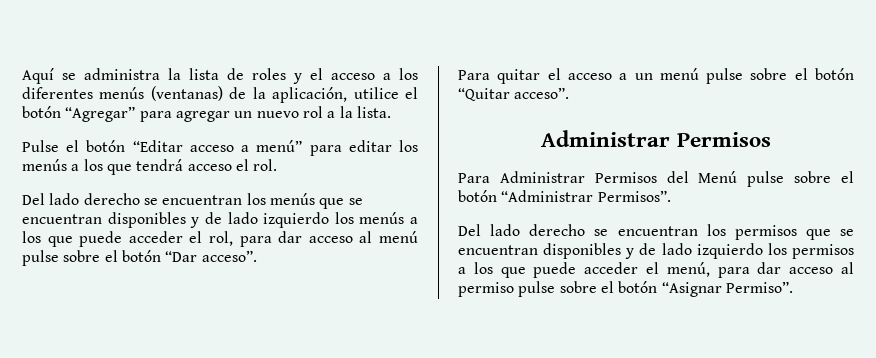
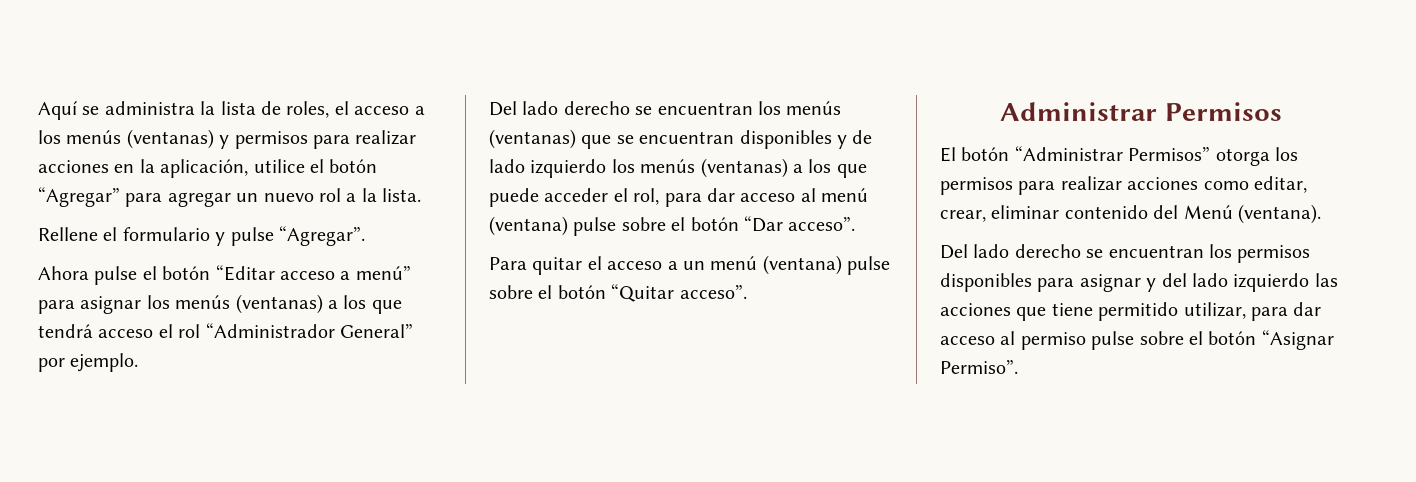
- Aquí se administra la lista de roles y el acceso a los diferentes menús (ventanas) de la aplicación, utilice el botón “Agregar” para agregar un nuevo rol a la lista.
+ Aquí se administra la lista de roles, el acceso a los menús (ventanas) y permisos para realizar acciones en la aplicación, utilice el botón “Agregar” para agregar un nuevo rol a la lista.
- Pulse el botón “Editar acceso a menú” para editar los menús a los que tendrá acceso el rol.
+ Rellene el formulario y pulse “Agregar”.
+ Ahora pulse el botón “Editar acceso a menú” para asignar los menús (ventanas) a los que tendrá acceso el rol “Administrador General” por ejemplo.
- Del lado derecho se encuentran los menús que se encuentran disponibles y de lado izquierdo los menús a los que puede acceder el rol, para dar acceso al menú pulse sobre el botón “Dar acceso”.
+ Del lado derecho se encuentran los menús (ventanas) que se encuentran disponibles y de lado izquierdo los menús (ventanas) a los que puede acceder el rol, para dar acceso al menú (ventana) pulse sobre el botón “Dar acceso”.
- Para quitar el acceso a un menú pulse sobre el botón “Quitar acceso”.
+ Para quitar el acceso a un menú (ventana) pulse sobre el botón “Quitar acceso”.
- Para Administrar Permisos del Menú pulse sobre el botón “Administrar Permisos”.
+ El botón “Administrar Permisos” otorga los permisos para realizar acciones como editar, crear, eliminar contenido del Menú (ventana).
- Del lado derecho se encuentran los permisos que se encuentran disponibles y de lado izquierdo los permisos a los que puede acceder el menú, para dar acceso al permiso pulse sobre el botón “Asignar Permiso”.
+ Del lado derecho se encuentran los permisos disponibles para asignar y del lado izquierdo las acciones que tiene permitido utilizar, para dar acceso al permiso pulse sobre el botón “Asignar Permiso”.

